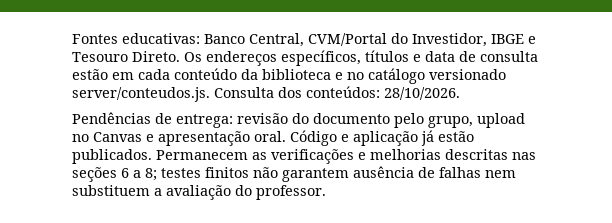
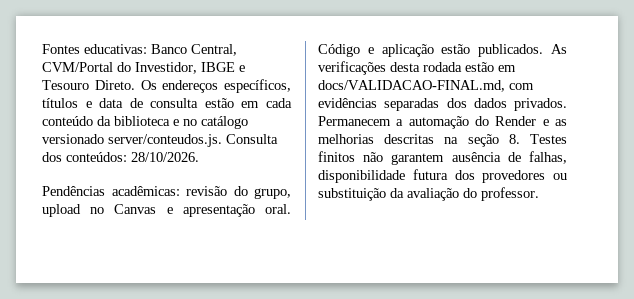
- Pendências de entrega: revisão do documento pelo grupo, upload no Canvas e apresentação oral.
+ Pendências acadêmicas: revisão do grupo, upload no Canvas e apresentação oral.
- Código e aplicação já estão publicados.
+ Código e aplicação estão publicados.
- Permanecem as verificações e melhorias descritas nas seções 6 a 8; testes finitos não garantem ausência de falhas nem substituem a avaliação do professor.
+ As verificações desta rodada estão em docs/VALIDACAO-FINAL.md, com evidências separadas dos dados privados. Permanecem a automação do Render e as melhorias descritas na seção 8. Testes finitos não garantem ausência de falhas, disponibilidade futura dos provedores ou substituição da avaliação do professor.

